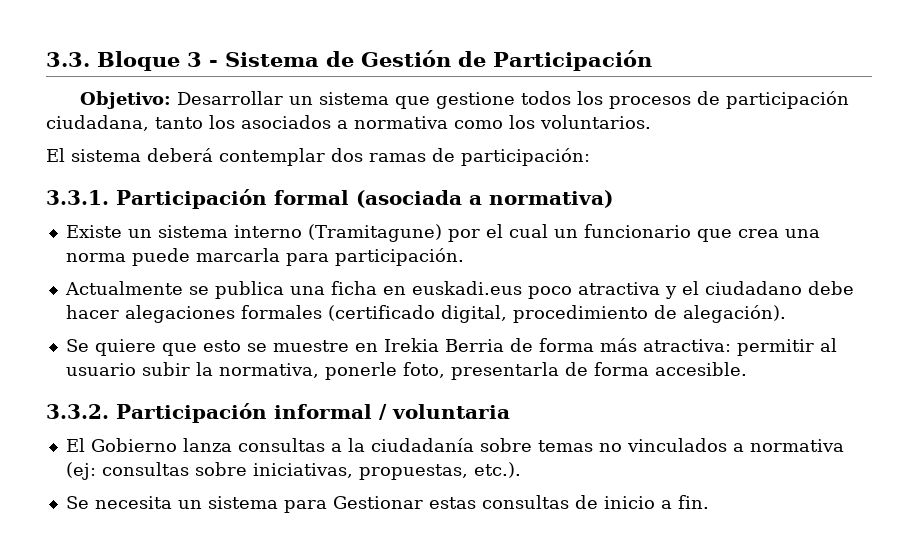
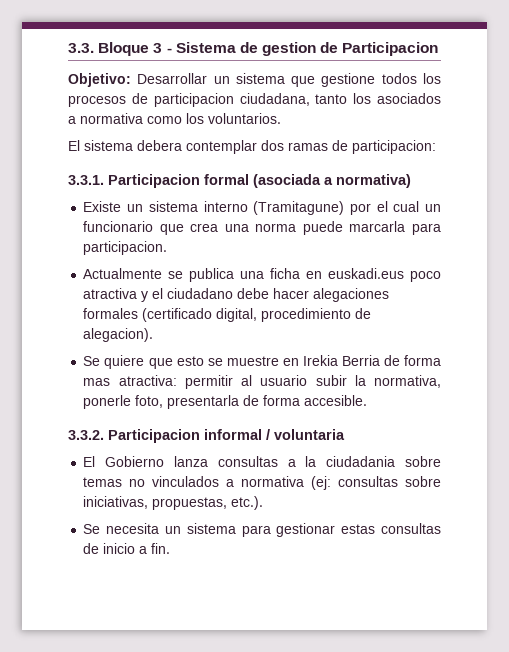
- 3.3. Bloque 3 - Sistema de Gestión de Participación
+ 3.3. Bloque 3 - Sistema de gestion de Participacion
- Objetivo: Desarrollar un sistema que gestione todos los procesos de participación ciudadana, tanto los asociados a normativa como los voluntarios.
+ Objetivo: Desarrollar un sistema que gestione todos los procesos de participacion ciudadana, tanto los asociados a normativa como los voluntarios.
- El sistema deberá contemplar dos ramas de participación:
+ El sistema debera contemplar dos ramas de participacion:
- 3.3.1. Participación formal (asociada a normativa)
+ 3.3.1. Participacion formal (asociada a normativa)
- Existe un sistema interno (Tramitagune) por el cual un funcionario que crea una norma puede marcarla para participación.
+ Existe un sistema interno (Tramitagune) por el cual un funcionario que crea una norma puede marcarla para participacion.
- Actualmente se publica una ficha en euskadi.eus poco atractiva y el ciudadano debe hacer alegaciones formales (certificado digital, procedimiento de alegación).
+ Actualmente se publica una ficha en euskadi.eus poco atractiva y el ciudadano debe hacer alegaciones formales (certificado digital, procedimiento de alegacion).
- Se quiere que esto se muestre en Irekia Berria de forma más atractiva: permitir al usuario subir la normativa, ponerle foto, presentarla de forma accesible.
+ Se quiere que esto se muestre en Irekia Berria de forma mas atractiva: permitir al usuario subir la normativa, ponerle foto, presentarla de forma accesible.
- 3.3.2. Participación informal / voluntaria
+ 3.3.2. Participacion informal / voluntaria
- El Gobierno lanza consultas a la ciudadanía sobre temas no vinculados a normativa (ej: consultas sobre iniciativas, propuestas, etc.).
+ El Gobierno lanza consultas a la ciudadania sobre temas no vinculados a normativa (ej: consultas sobre iniciativas, propuestas, etc.).
- Se necesita un sistema para Gestionar estas consultas de inicio a fin.
+ Se necesita un sistema para gestionar estas consultas de inicio a fin.

